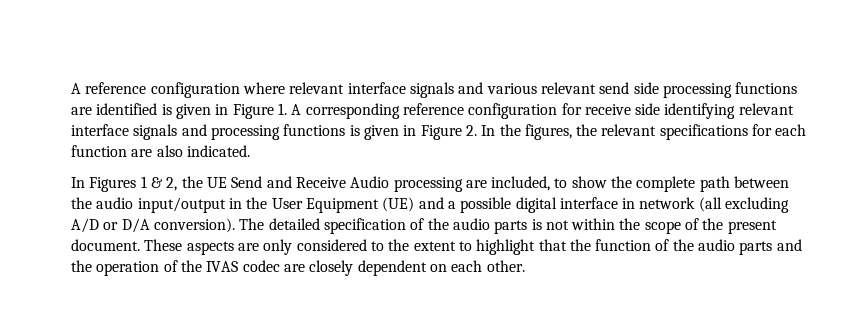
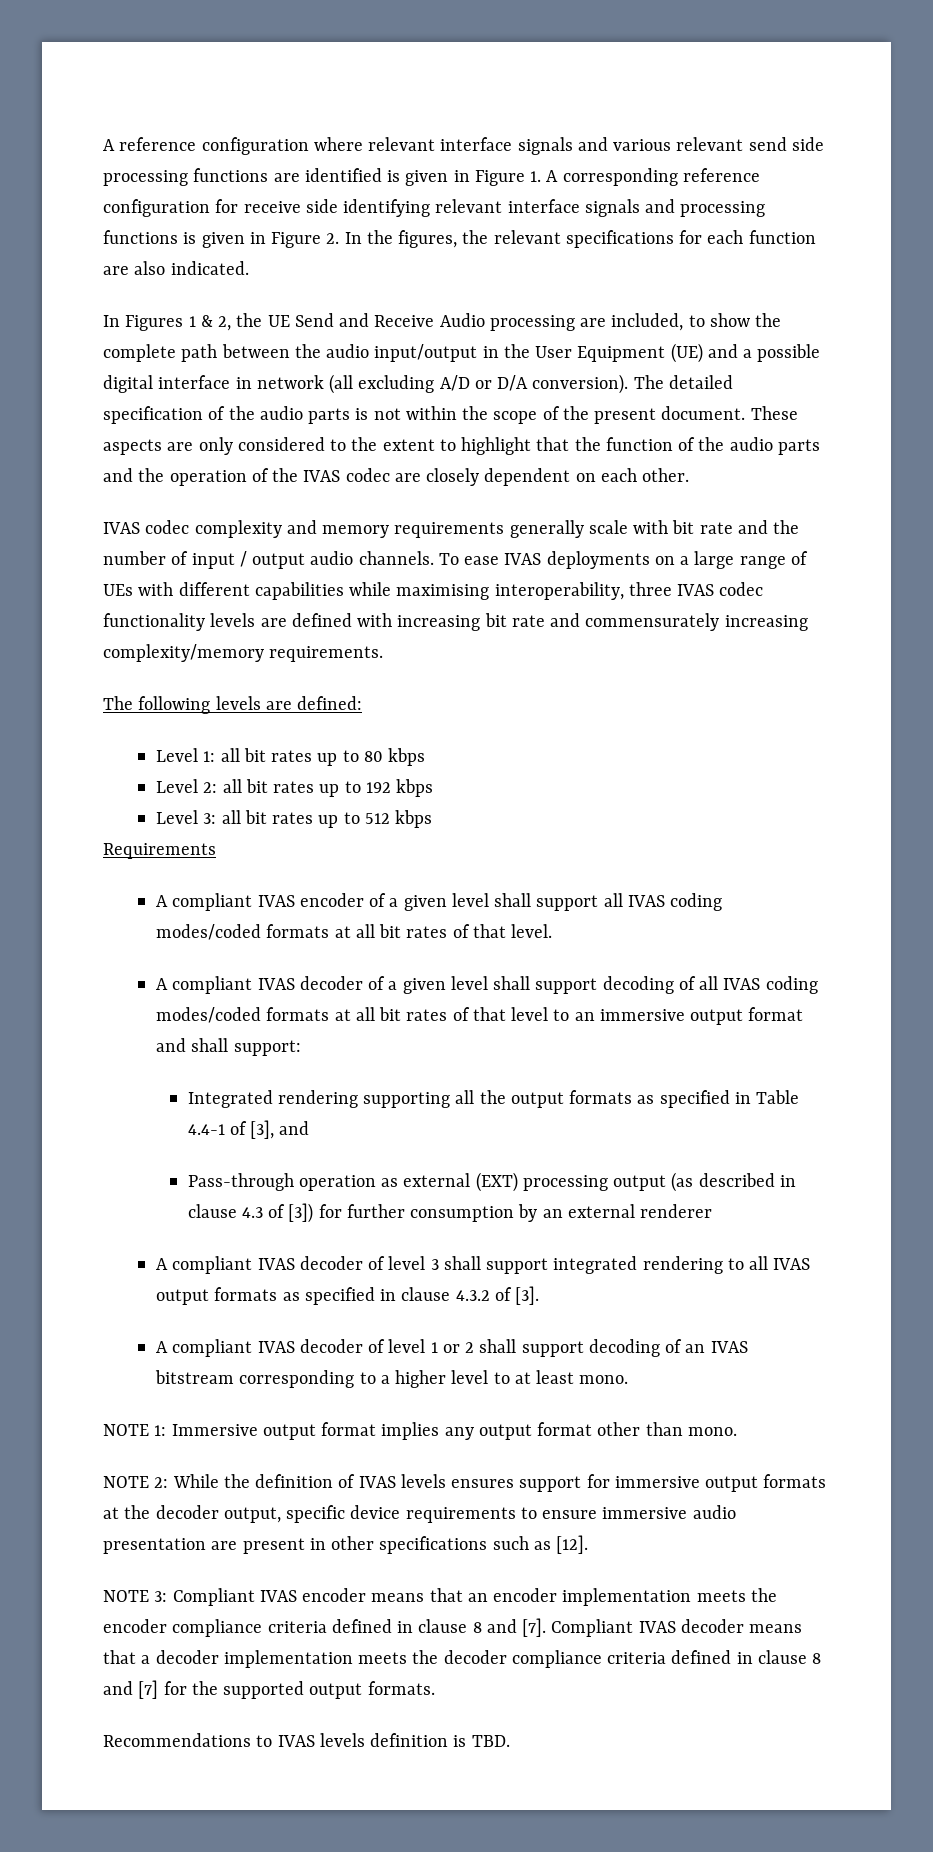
+ IVAS codec complexity and memory requirements generally scale with bit rate and the number of input / output audio channels. To ease IVAS deployments on a large range of UEs with different capabilities while maximising interoperability, three IVAS codec functionality levels are defined with increasing bit rate and commensurately increasing complexity/memory requirements.
+ The following levels are defined:
+ Level 1: all bit rates up to 80 kbps
+ Level 2: all bit rates up to 192 kbps
+ Level 3: all bit rates up to 512 kbps
+ Requirements
+ A compliant IVAS encoder of a given level shall support all IVAS coding modes/coded formats at all bit rates of that level.
+ A compliant IVAS decoder of a given level shall support decoding of all IVAS coding modes/coded formats at all bit rates of that level to an immersive output format and shall support:
+ Integrated rendering supporting all the output formats as specified in Table 4.4-1 of [3], and
+ Pass-through operation as external (EXT) processing output (as described in clause 4.3 of [3]) for further consumption by an external renderer
+ A compliant IVAS decoder of level 3 shall support integrated rendering to all IVAS output formats as specified in clause 4.3.2 of [3].
+ A compliant IVAS decoder of level 1 or 2 shall support decoding of an IVAS bitstream corresponding to a higher level to at least mono.
+ NOTE 1: Immersive output format implies any output format other than mono.
+ NOTE 2: While the definition of IVAS levels ensures support for immersive output formats at the decoder output, specific device requirements to ensure immersive audio presentation are present in other specifications such as [12].
+ NOTE 3: Compliant IVAS encoder means that an encoder implementation meets the encoder compliance criteria defined in clause 8 and [7]. Compliant IVAS decoder means that a decoder implementation meets the decoder compliance criteria defined in clause 8 and [7] for the supported output formats.
+ Recommendations to IVAS levels definition is TBD.

